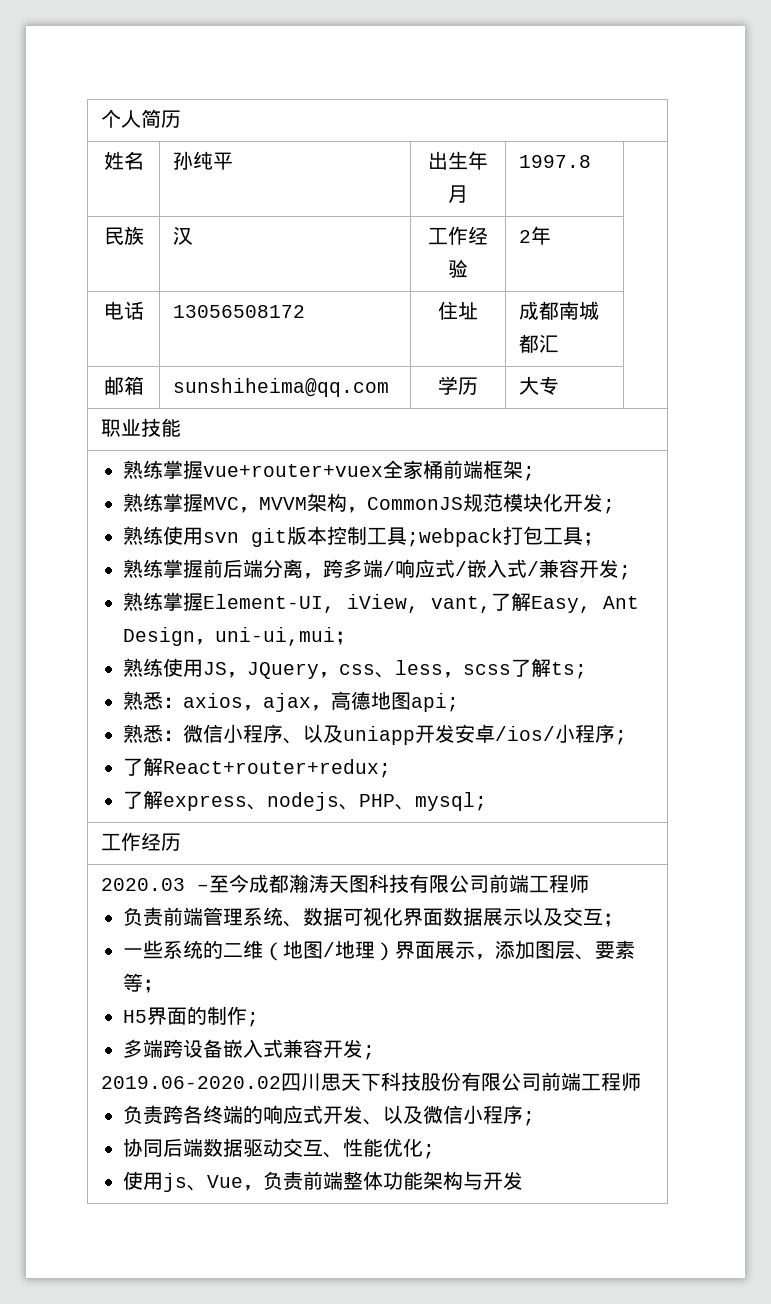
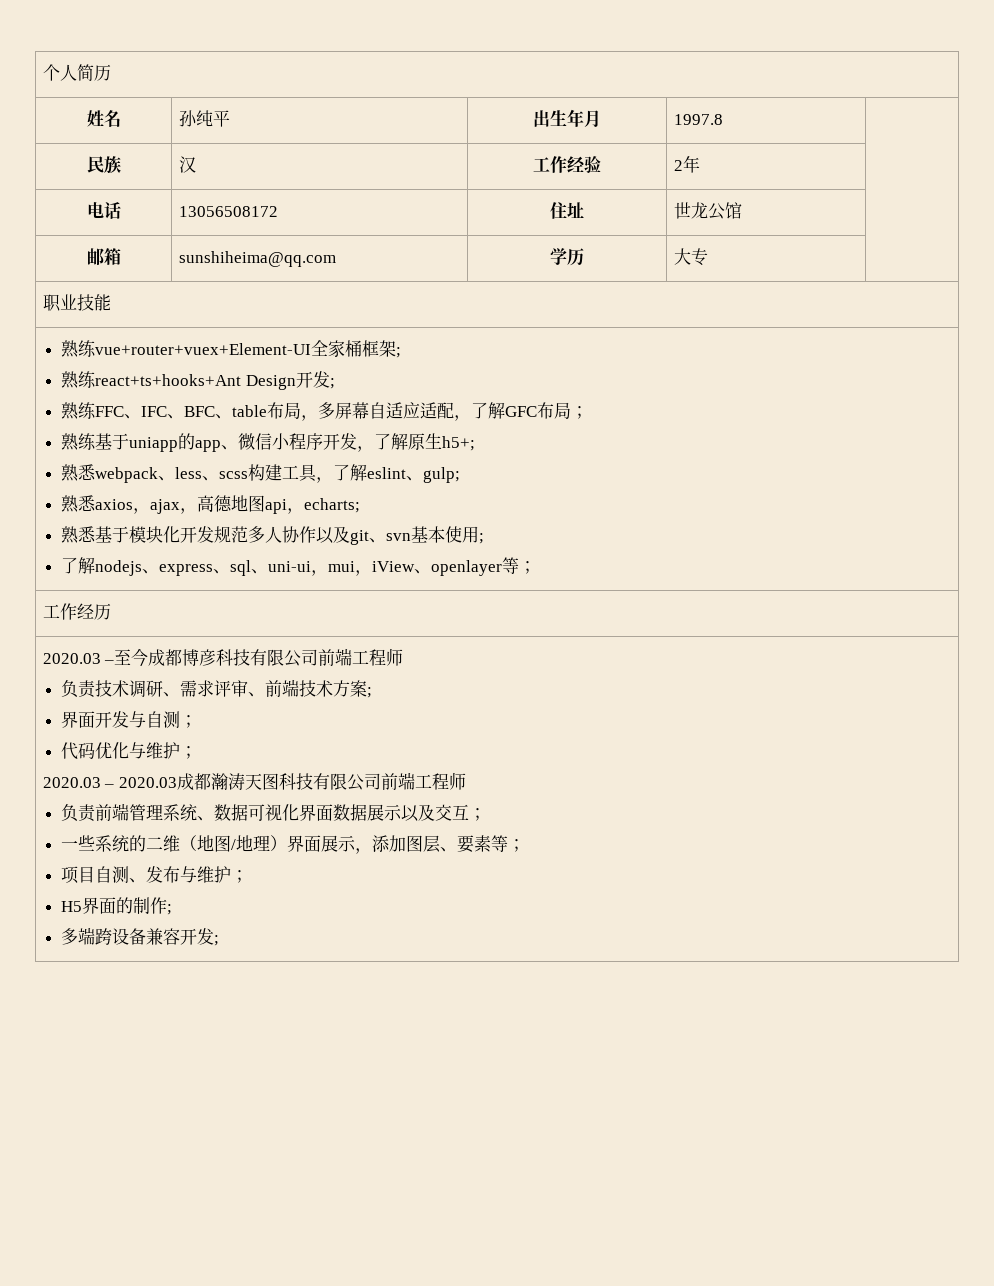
- 电话 | 13056508172 | 住址 | 成都南城都汇 |
+ 电话 | 13056508172 | 住址 | 世龙公馆 |
- 熟练掌握vue+router+vuex全家桶前端框架;
+ 熟练vue+router+vuex+Element-UI全家桶框架;
- 熟练掌握MVC，MVVM架构，CommonJS规范模块化开发;
- 熟练使用svn git版本控制工具;webpack打包工具；
- 熟练掌握前后端分离，跨多端/响应式/嵌入式/兼容开发;
- 熟练掌握Element-UI, iView, vant,了解Easy, Ant Design，uni-ui,mui；
- 熟练使用JS，JQuery，css、less，scss了解ts;
- 熟悉：axios，ajax，高德地图api;
- 熟悉：微信小程序、以及uniapp开发安卓/ios/小程序;
- 了解React+router+redux;
- 了解express、nodejs、PHP、mysql;
+ 熟练react+ts+hooks+Ant Design开发;
+ 熟练FFC、IFC、BFC、table布局，多屏幕自适应适配，了解GFC布局；
+ 熟练基于uniapp的app、微信小程序开发，了解原生h5+;
+ 熟悉webpack、less、scss构建工具，了解eslint、gulp;
+ 熟悉axios，ajax，高德地图api，echarts;
+ 熟悉基于模块化开发规范多人协作以及git、svn基本使用;
+ 了解nodejs、express、sql、uni-ui，mui，iView、openlayer等；
- 2020.03 –至今成都瀚涛天图科技有限公司前端工程师
+ 2020.03 –至今成都博彦科技有限公司前端工程师
+ 负责技术调研、需求评审、前端技术方案;
+ 界面开发与自测；
+ 代码优化与维护；
+ 2020.03 – 2020.03成都瀚涛天图科技有限公司前端工程师
+ 项目自测、发布与维护；
- 多端跨设备嵌入式兼容开发;
- 2019.06-2020.02四川思天下科技股份有限公司前端工程师
- 负责跨各终端的响应式开发、以及微信小程序;
- 协同后端数据驱动交互、性能优化;
- 使用js、Vue，负责前端整体功能架构与开发
+ 多端跨设备兼容开发;

